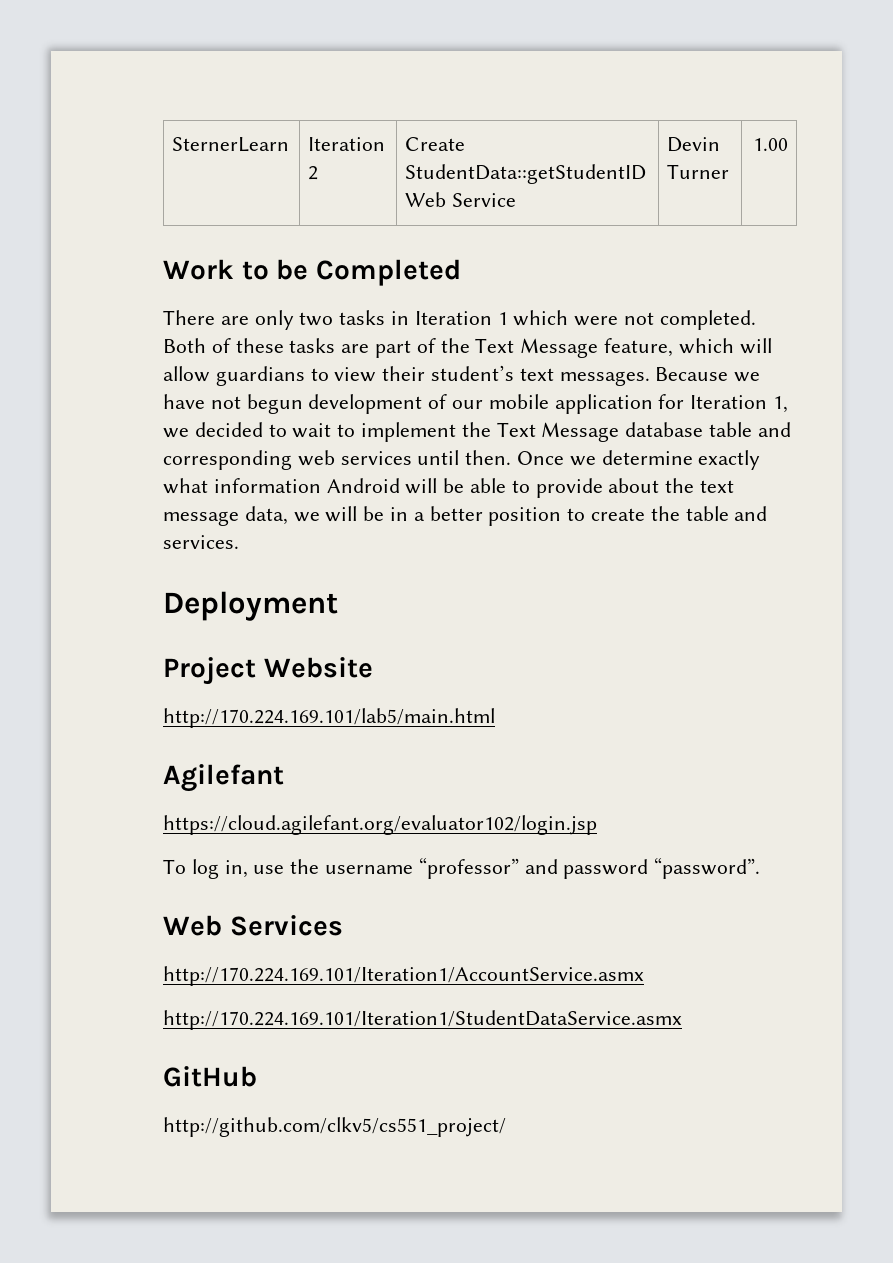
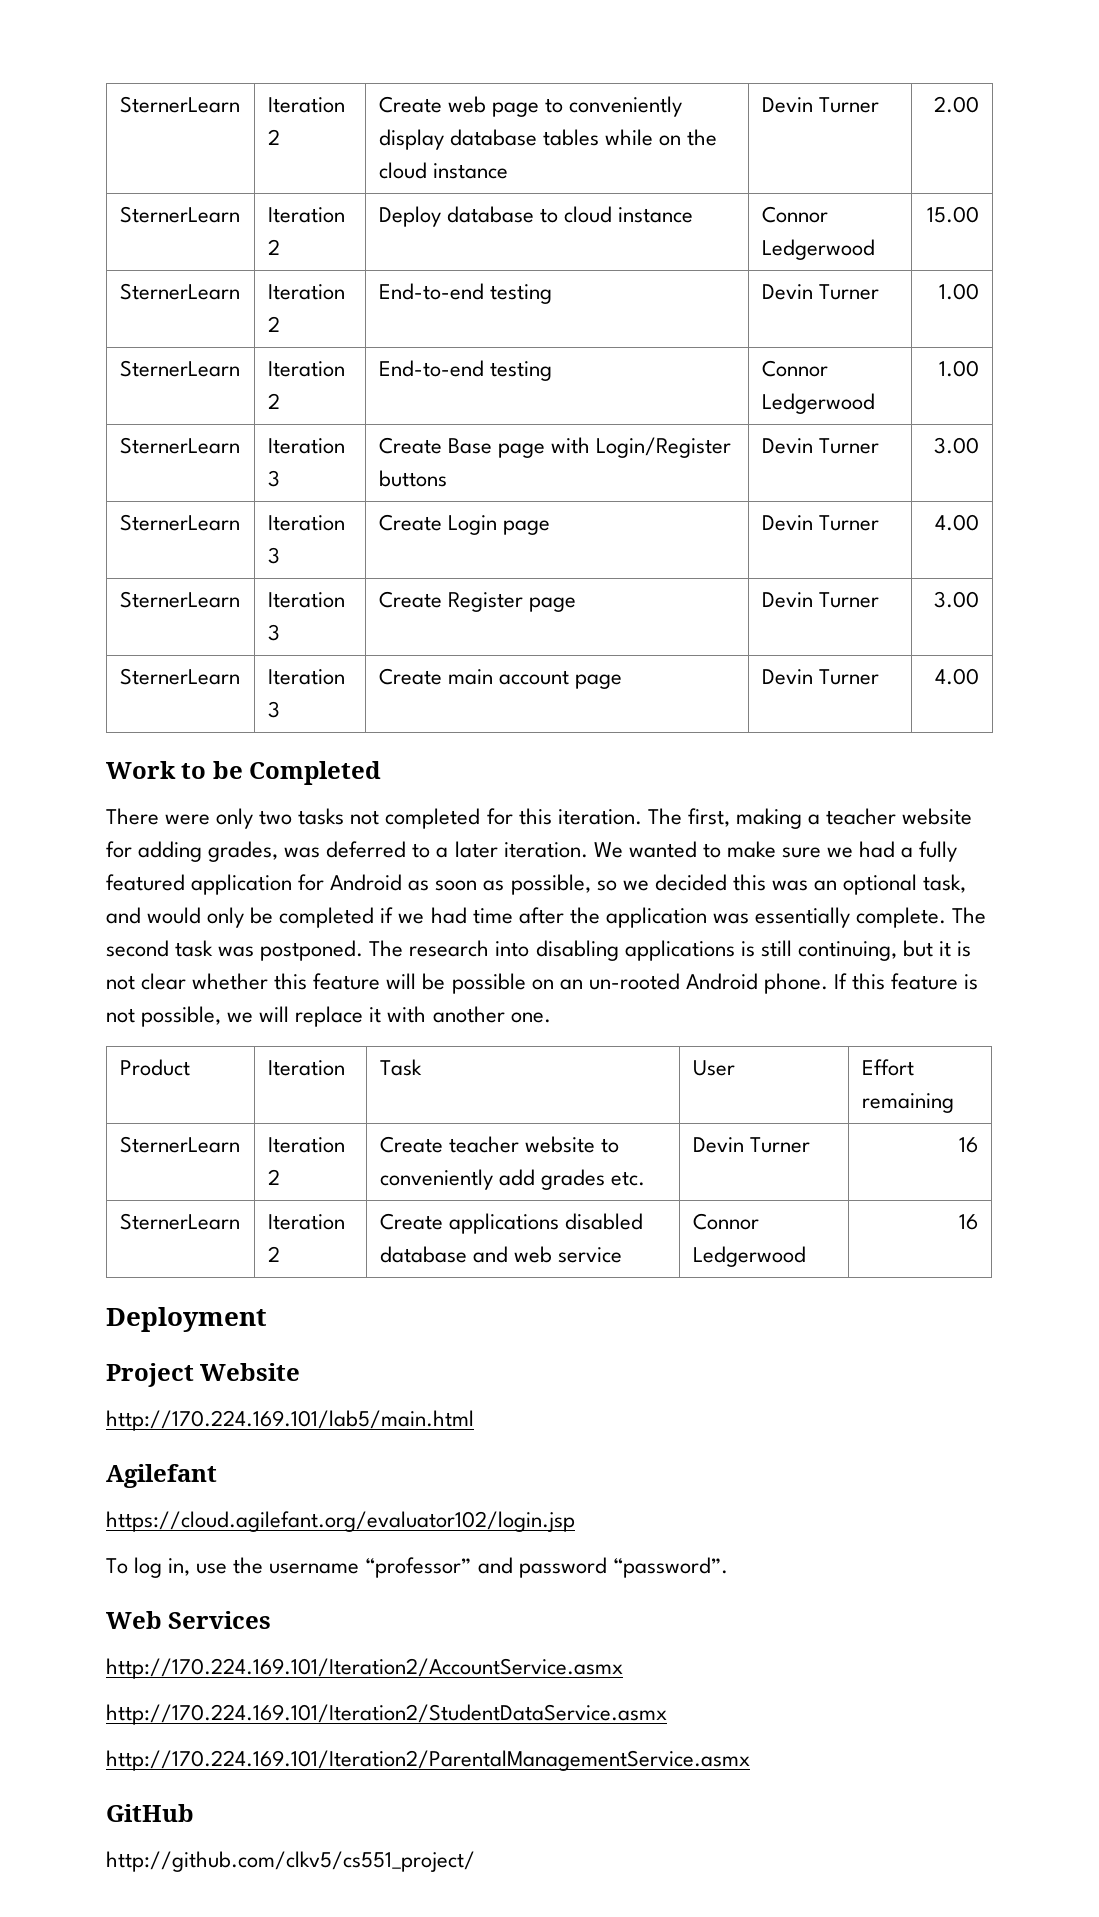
- SternerLearn | Iteration 2 | Create StudentData::getStudentID Web Service | Devin Turner | 1.00
+ SternerLearn | Iteration 2 | Create web page to conveniently display database tables while on the cloud instance | Devin Turner | 2.00
+ SternerLearn | Iteration 2 | Deploy database to cloud instance | Connor Ledgerwood | 15.00
+ SternerLearn | Iteration 2 | End-to-end testing | Devin Turner | 1.00
+ SternerLearn | Iteration 2 | End-to-end testing | Connor Ledgerwood | 1.00
+ SternerLearn | Iteration 3 | Create Base page with Login/Register buttons | Devin Turner | 3.00
+ SternerLearn | Iteration 3 | Create Login page | Devin Turner | 4.00
+ SternerLearn | Iteration 3 | Create Register page | Devin Turner | 3.00
+ SternerLearn | Iteration 3 | Create main account page | Devin Turner | 4.00
- There are only two tasks in Iteration 1 which were not completed. Both of these tasks are part of the Text Message feature, which will allow guardians to view their student’s text messages. Because we have not begun development of our mobile application for Iteration 1, we decided to wait to implement the Text Message database table and corresponding web services until then. Once we determine exactly what information Android will be able to provide about the text message data, we will be in a better position to create the table and services.
+ There were only two tasks not completed for this iteration. The first, making a teacher website for adding grades, was deferred to a later iteration. We wanted to make sure we had a fully featured application for Android as soon as possible, so we decided this was an optional task, and would only be completed if we had time after the application was essentially complete. The second task was postponed. The research into disabling applications is still continuing, but it is not clear whether this feature will be possible on an un-rooted Android phone. If this feature is not possible, we will replace it with another one.
+ Product | Iteration | Task | User | Effort remaining
+ SternerLearn | Iteration 2 | Create teacher website to conveniently add grades etc. | Devin Turner | 16
+ SternerLearn | Iteration 2 | Create applications disabled database and web service | Connor Ledgerwood | 16
- http://170.224.169.101/Iteration1/AccountService.asmx
- http://170.224.169.101/Iteration1/StudentDataService.asmx
+ http://170.224.169.101/Iteration2/AccountService.asmx
+ http://170.224.169.101/Iteration2/StudentDataService.asmx
+ http://170.224.169.101/Iteration2/ParentalManagementService.asmx

